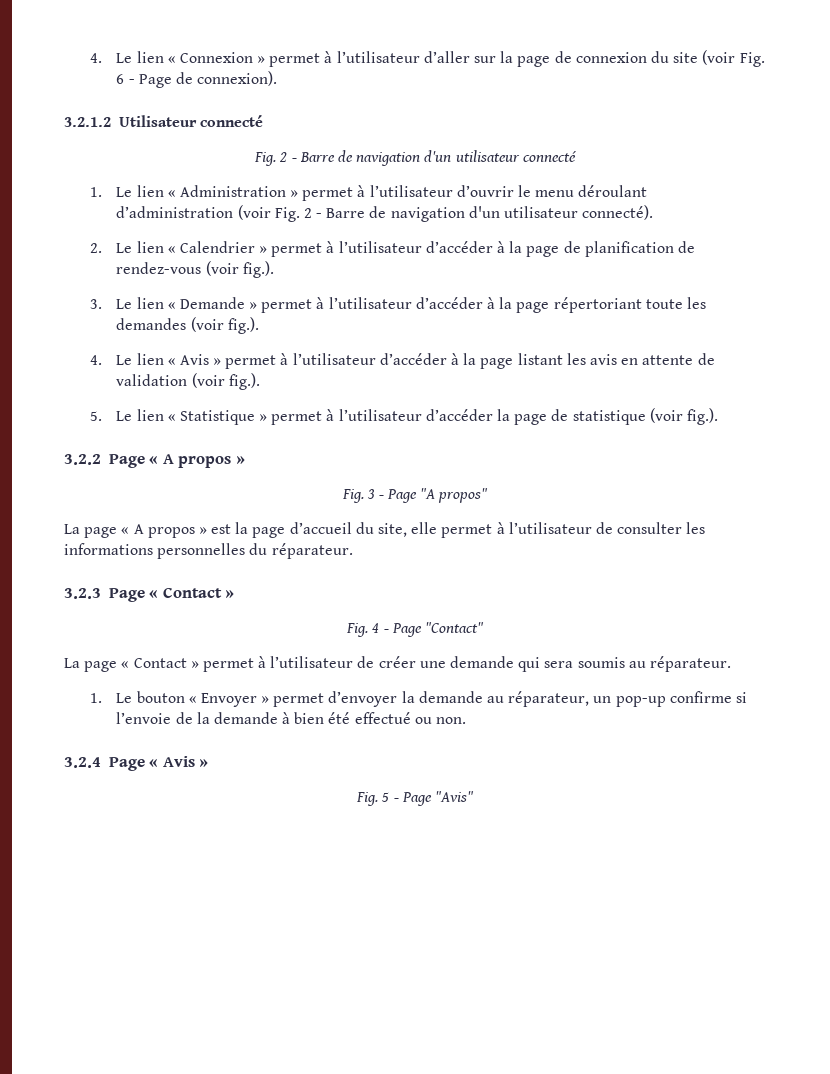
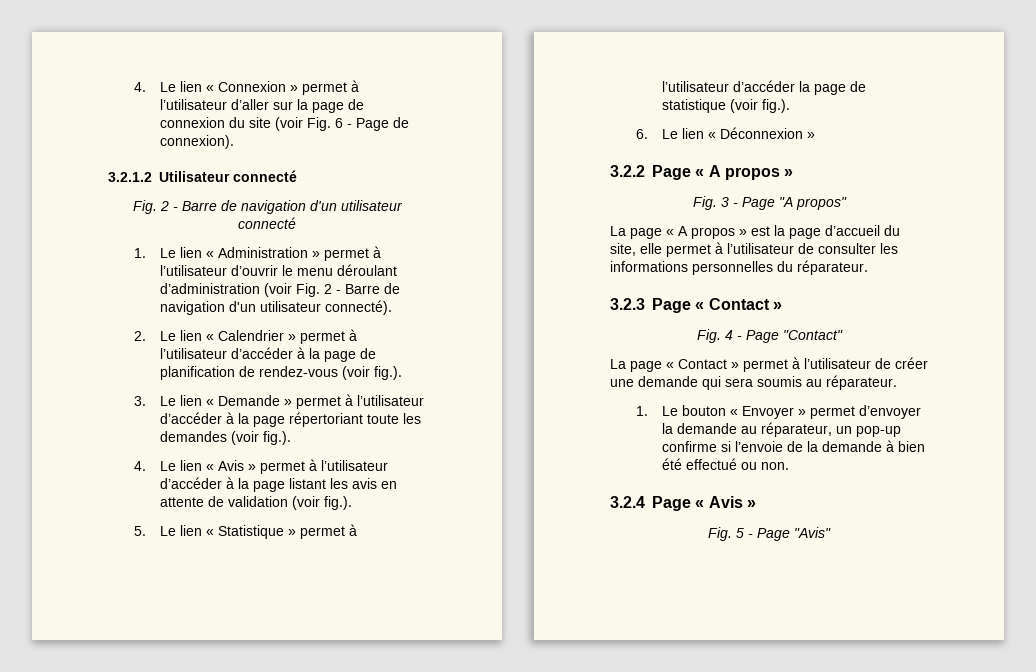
+ 6. Le lien « Déconnexion »

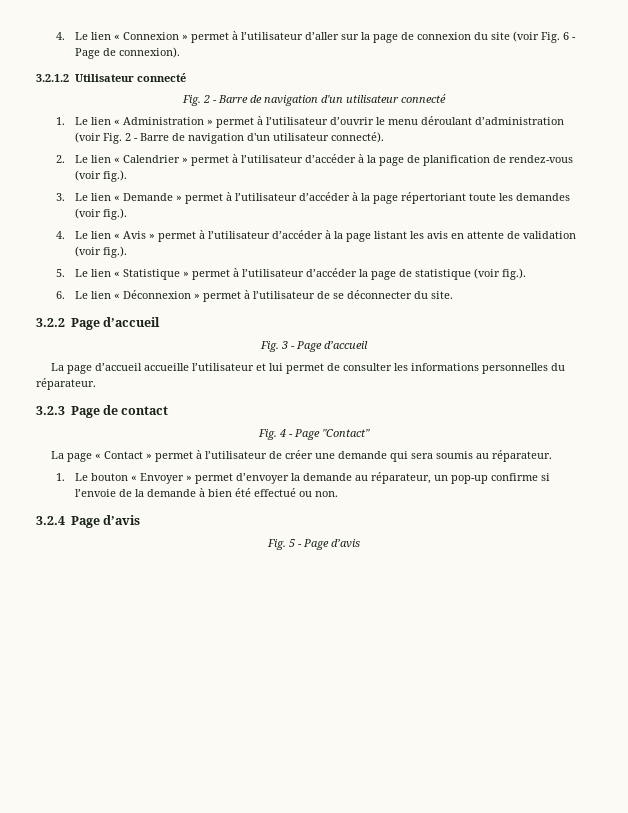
- 6. Le lien « Déconnexion »
- 3.2.2 Page « A propos »
+ 6. Le lien « Déconnexion » permet à l’utilisateur de se déconnecter du site.
+ 3.2.2 Page d’accueil
- Fig. 3 - Page "A propos"
- La page « A propos » est la page d’accueil du site, elle permet à l’utilisateur de consulter les informations personnelles du réparateur.
+ Fig. 3 - Page d’accueil
+ La page d’accueil accueille l’utilisateur et lui permet de consulter les informations personnelles du réparateur.
- 3.2.3 Page « Contact »
+ 3.2.3 Page de contact
- 3.2.4 Page « Avis »
+ 3.2.4 Page d’avis
- Fig. 5 - Page "Avis"
+ Fig. 5 - Page d’avis

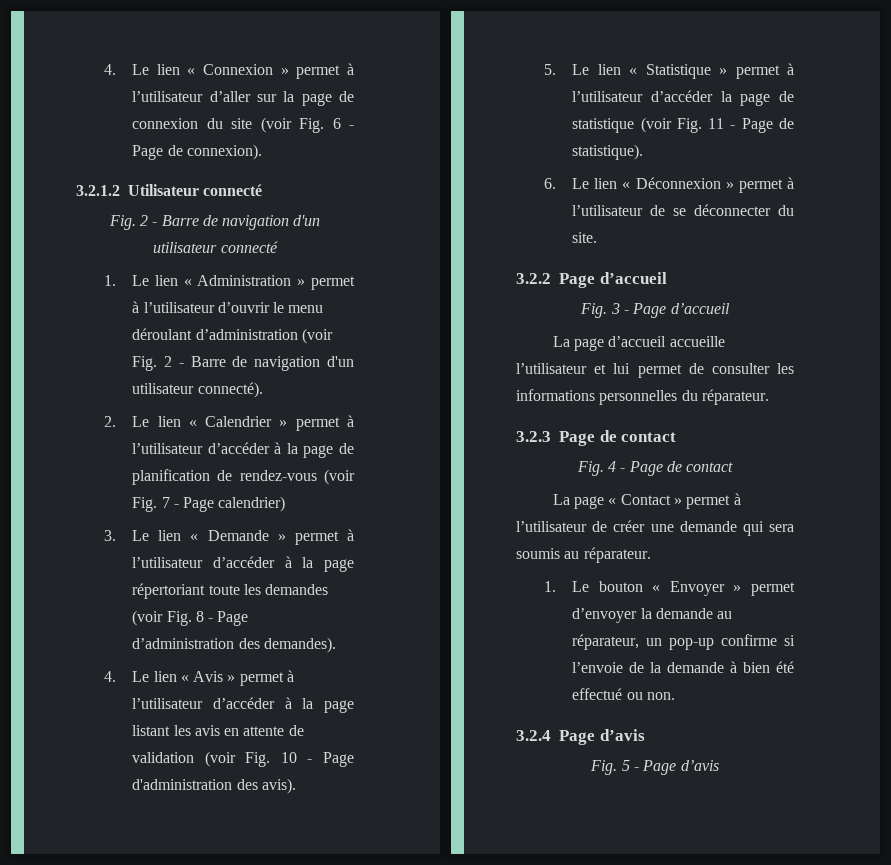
- 2. Le lien « Calendrier » permet à l’utilisateur d’accéder à la page de planification de rendez-vous (voir fig.).
+ 2. Le lien « Calendrier » permet à l’utilisateur d’accéder à la page de planification de rendez-vous (voir Fig. 7 - Page calendrier)
- 3. Le lien « Demande » permet à l’utilisateur d’accéder à la page répertoriant toute les demandes (voir fig.).
+ 3. Le lien « Demande » permet à l’utilisateur d’accéder à la page répertoriant toute les demandes (voir Fig. 8 - Page d’administration des demandes).
- 4. Le lien « Avis » permet à l’utilisateur d’accéder à la page listant les avis en attente de validation (voir fig.).
+ 4. Le lien « Avis » permet à l’utilisateur d’accéder à la page listant les avis en attente de validation (voir Fig. 10 - Page d'administration des avis).
- 5. Le lien « Statistique » permet à l’utilisateur d’accéder la page de statistique (voir fig.).
+ 5. Le lien « Statistique » permet à l’utilisateur d’accéder la page de statistique (voir Fig. 11 - Page de statistique).
- Fig. 4 - Page "Contact"
+ Fig. 4 - Page de contact

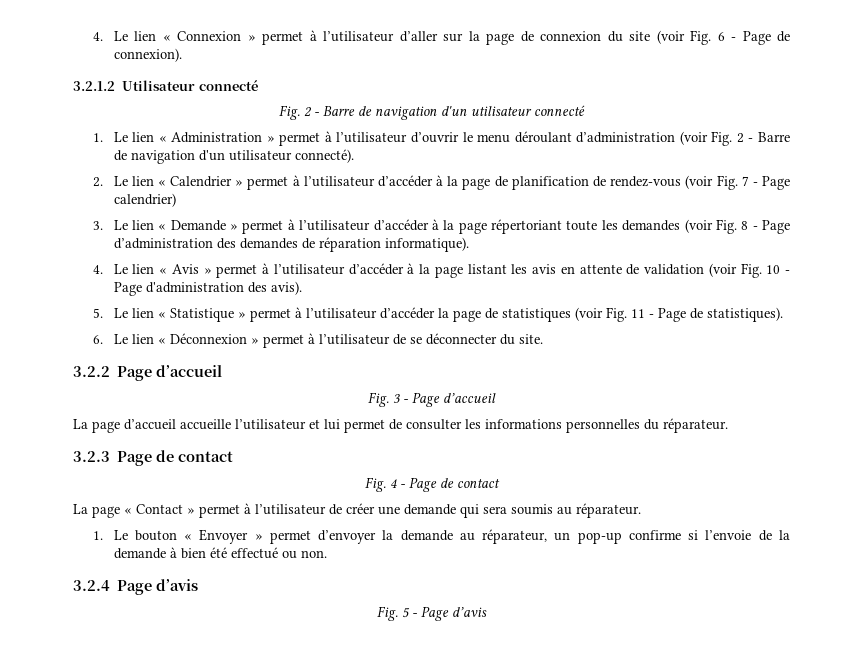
- 3. Le lien « Demande » permet à l’utilisateur d’accéder à la page répertoriant toute les demandes (voir Fig. 8 - Page d’administration des demandes).
+ 3. Le lien « Demande » permet à l’utilisateur d’accéder à la page répertoriant toute les demandes (voir Fig. 8 - Page d’administration des demandes de réparation informatique).
- 5. Le lien « Statistique » permet à l’utilisateur d’accéder la page de statistique (voir Fig. 11 - Page de statistique).
+ 5. Le lien « Statistique » permet à l’utilisateur d’accéder la page de statistiques (voir Fig. 11 - Page de statistiques).

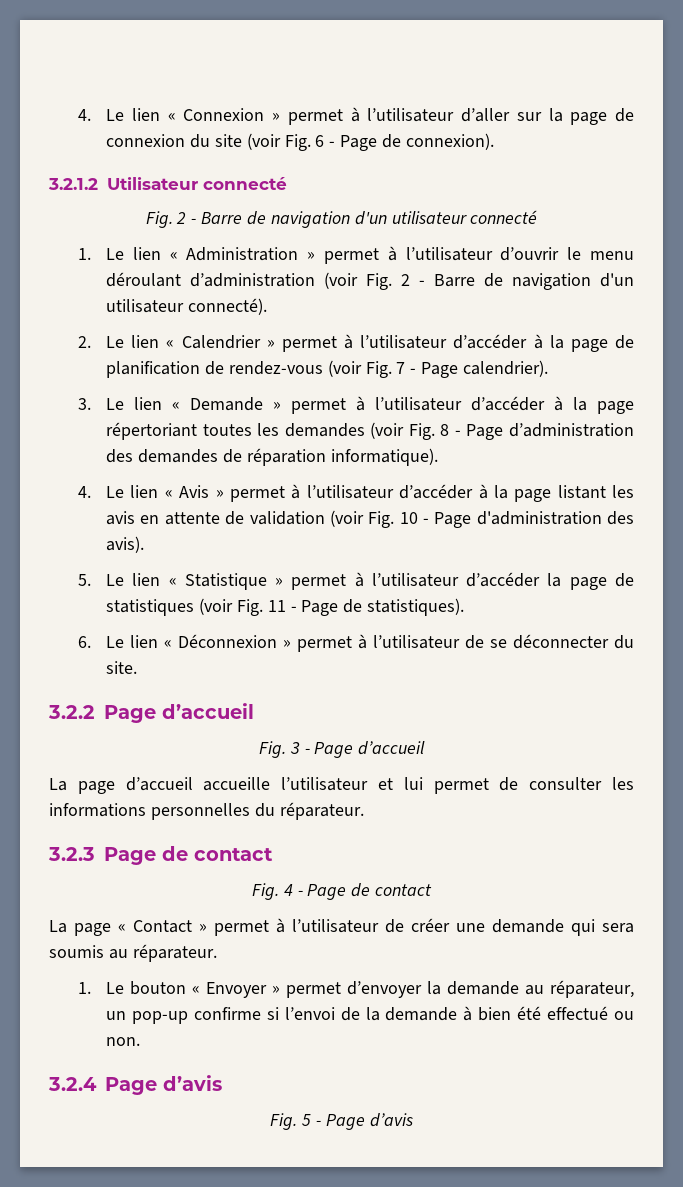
- 2. Le lien « Calendrier » permet à l’utilisateur d’accéder à la page de planification de rendez-vous (voir Fig. 7 - Page calendrier)
+ 2. Le lien « Calendrier » permet à l’utilisateur d’accéder à la page de planification de rendez-vous (voir Fig. 7 - Page calendrier).
- 3. Le lien « Demande » permet à l’utilisateur d’accéder à la page répertoriant toute les demandes (voir Fig. 8 - Page d’administration des demandes de réparation informatique).
+ 3. Le lien « Demande » permet à l’utilisateur d’accéder à la page répertoriant toutes les demandes (voir Fig. 8 - Page d’administration des demandes de réparation informatique).
- 1. Le bouton « Envoyer » permet d’envoyer la demande au réparateur, un pop-up confirme si l’envoie de la demande à bien été effectué ou non.
+ 1. Le bouton « Envoyer » permet d’envoyer la demande au réparateur, un pop-up confirme si l’envoi de la demande à bien été effectué ou non.

